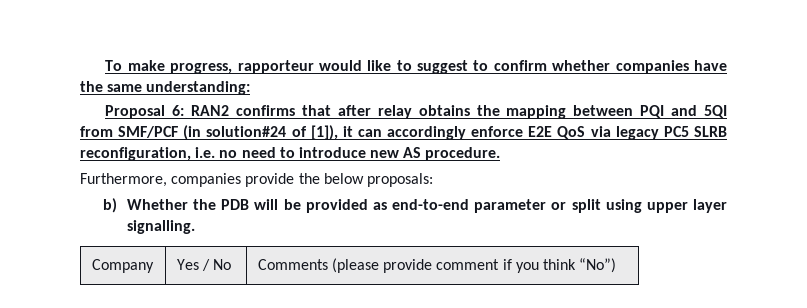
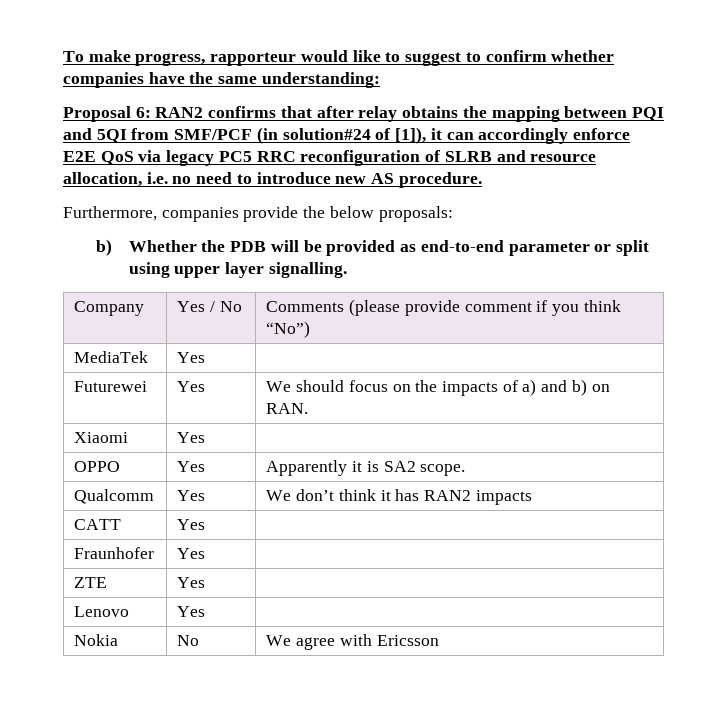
- Proposal 6: RAN2 confirms that after relay obtains the mapping between PQI and 5QI from SMF/PCF (in solution#24 of [1]), it can accordingly enforce E2E QoS via legacy PC5 SLRB reconfiguration, i.e. no need to introduce new AS procedure.
+ Proposal 6: RAN2 confirms that after relay obtains the mapping between PQI and 5QI from SMF/PCF (in solution#24 of [1]), it can accordingly enforce E2E QoS via legacy PC5 RRC reconfiguration of SLRB and resource allocation, i.e. no need to introduce new AS procedure.
+ MediaTek | Yes |
+ Futurewei | Yes | We should focus on the impacts of a) and b) on RAN.
+ Xiaomi | Yes |
+ OPPO | Yes | Apparently it is SA2 scope.
+ Qualcomm | Yes | We don’t think it has RAN2 impacts
+ CATT | Yes |
+ Fraunhofer | Yes |
+ ZTE | Yes |
+ Lenovo | Yes |
+ Nokia | No | We agree with Ericsson

